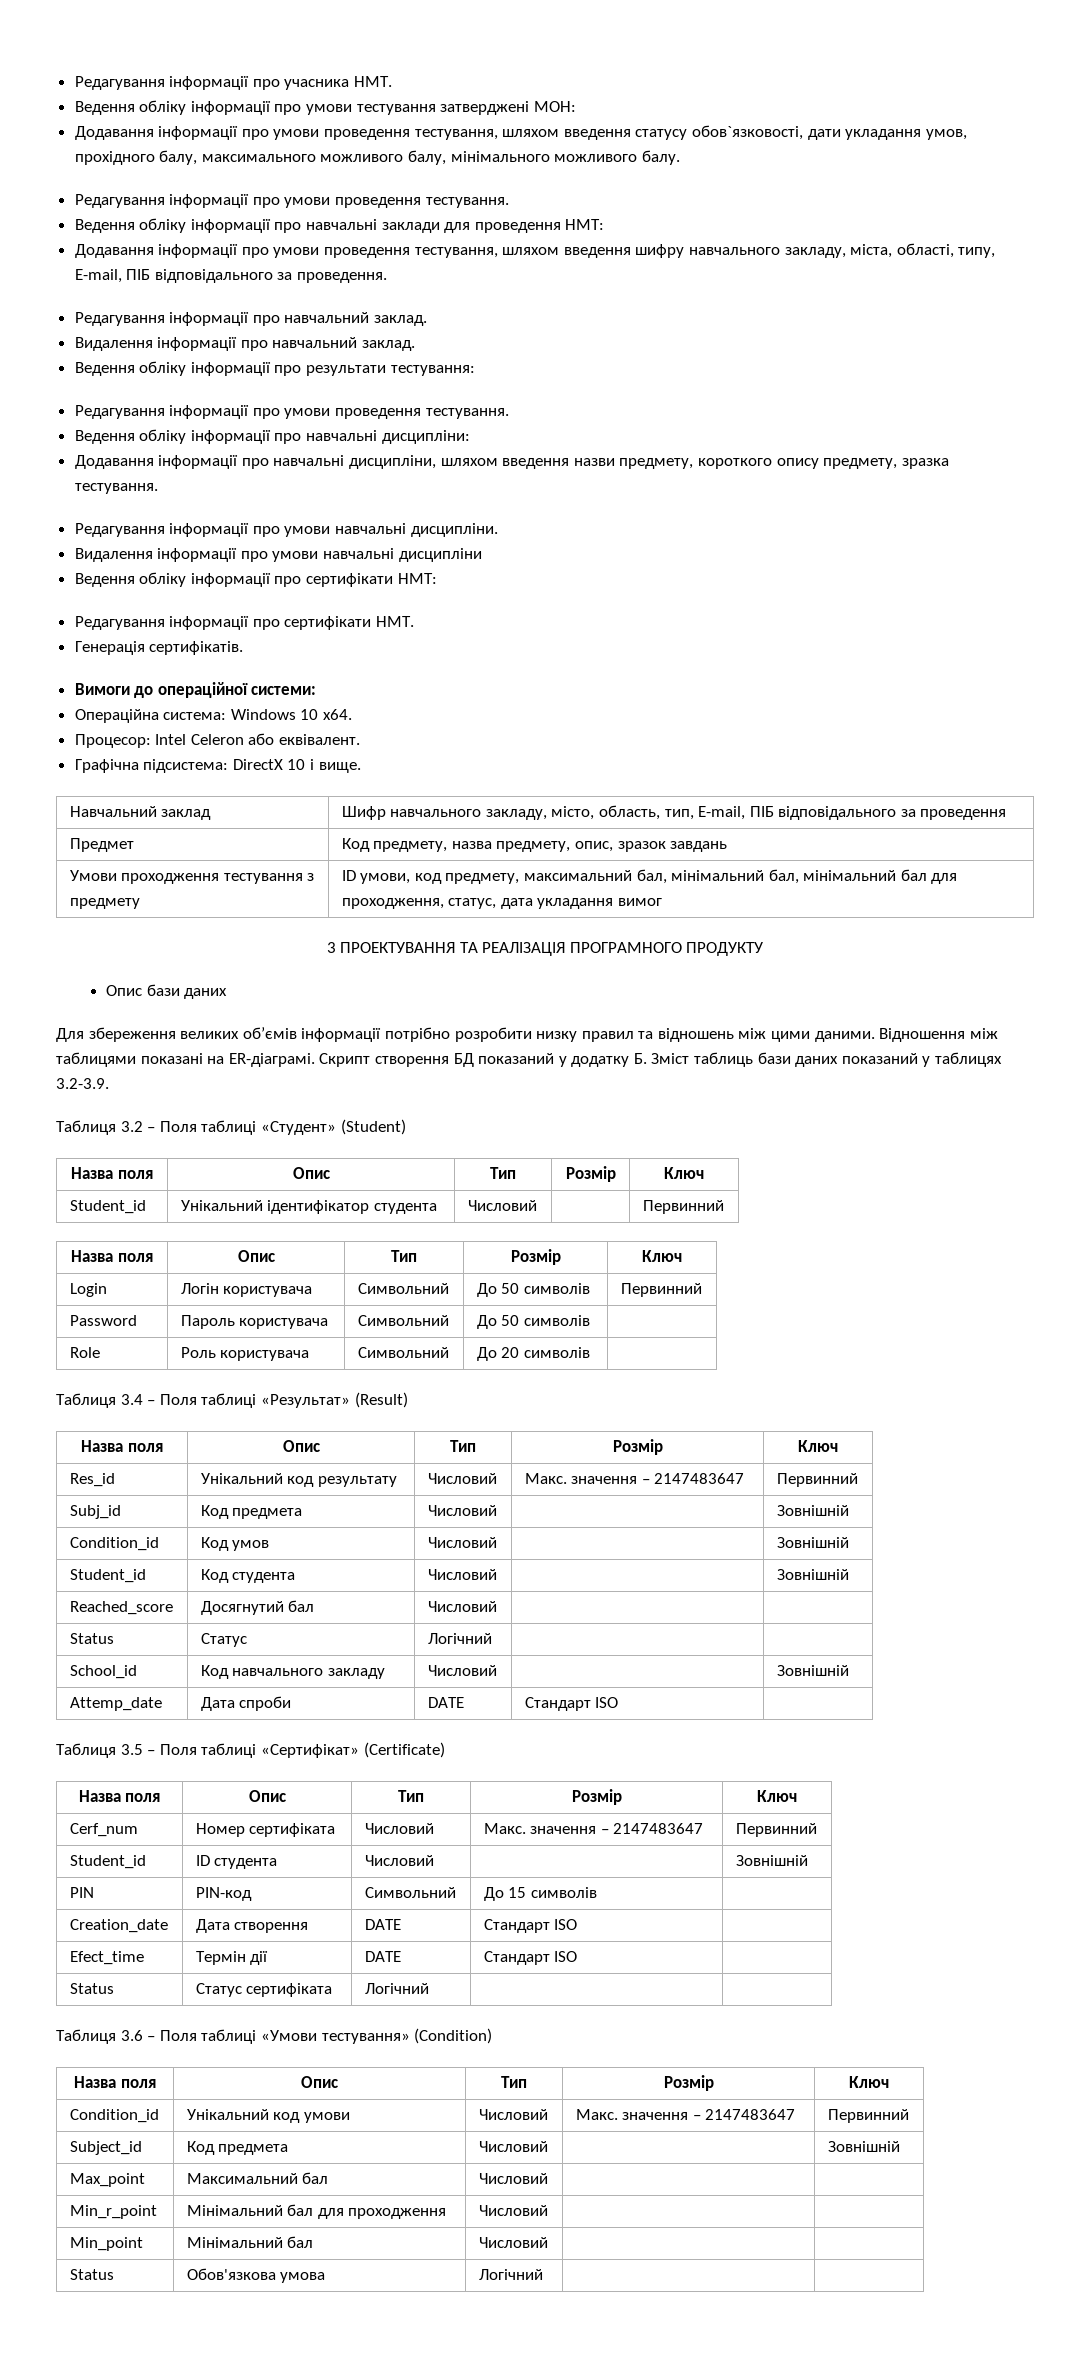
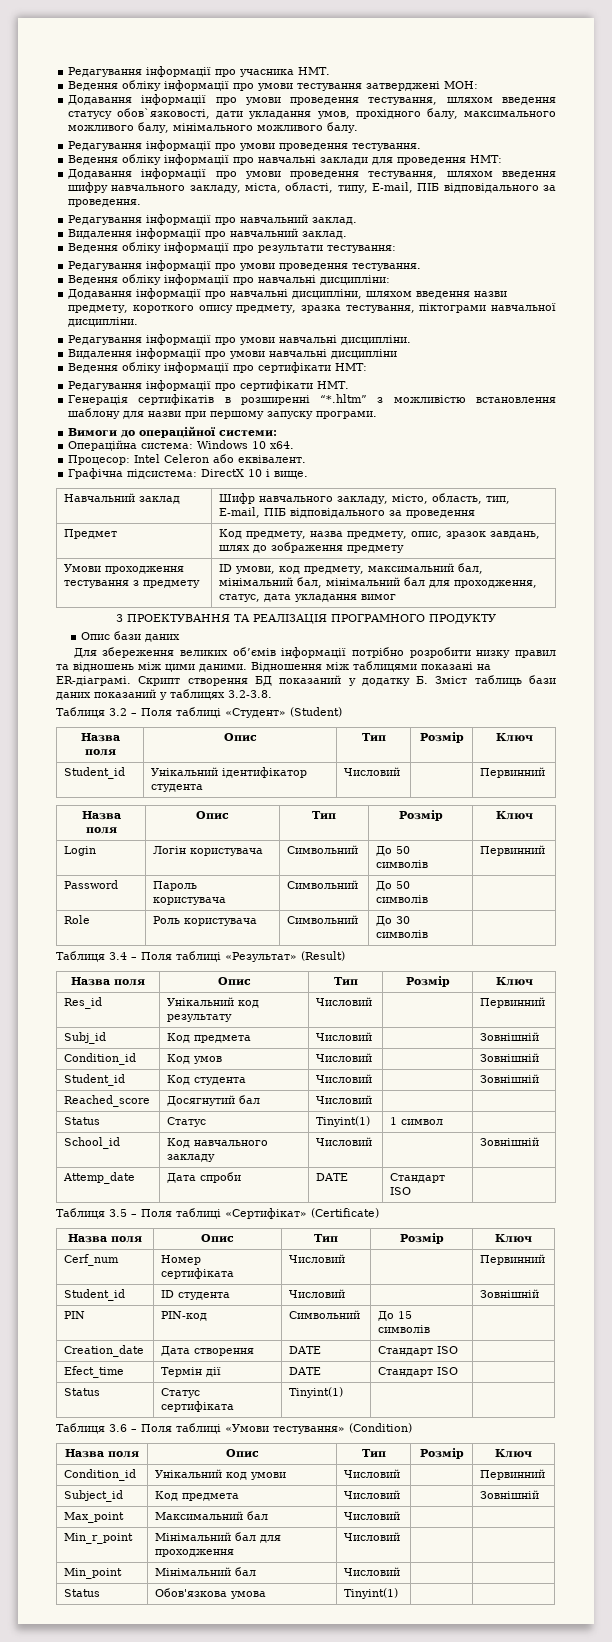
- Додавання інформації про навчальні дисципліни, шляхом введення назви предмету, короткого опису предмету, зразка тестування.
+ Додавання інформації про навчальні дисципліни, шляхом введення назви предмету, короткого опису предмету, зразка тестування, піктограми навчальної дисципліни.
- Генерація сертифікатів.
+ Генерація сертифікатів в розширенні “*.hltm” з можливістю встановлення шаблону для назви при першому запуску програми.
- Предмет | Код предмету, назва предмету, опис, зразок завдань
+ Предмет | Код предмету, назва предмету, опис, зразок завдань, шлях до зображення предмету
- Скрипт створення БД показаний у додатку Б. Зміст таблиць бази даних показаний у таблицях 3.2-3.9.
+ Скрипт створення БД показаний у додатку Б. Зміст таблиць бази даних показаний у таблицях 3.2-3.8.
- Role | Роль користувача | Символьний | До 20 символів |
+ Role | Роль користувача | Символьний | До 30 символів |
- Res_id | Унікальний код результату | Числовий | Макс. значення – 2147483647 | Первинний
+ Res_id | Унікальний код результату | Числовий | | Первинний
- Status | Статус | Логічний | |
+ Status | Статус | Tinyint(1) | 1 символ |
- Cerf_num | Номер сертифіката | Числовий | Макс. значення – 2147483647 | Первинний
+ Cerf_num | Номер сертифіката | Числовий | | Первинний
- Status | Статус сертифіката | Логічний | |
+ Status | Статус сертифіката | Tinyint(1) | |
- Condition_id | Унікальний код умови | Числовий | Макс. значення – 2147483647 | Первинний
+ Condition_id | Унікальний код умови | Числовий | | Первинний
- Status | Обов'язкова умова | Логічний | |
+ Status | Обов'язкова умова | Tinyint(1) | |

